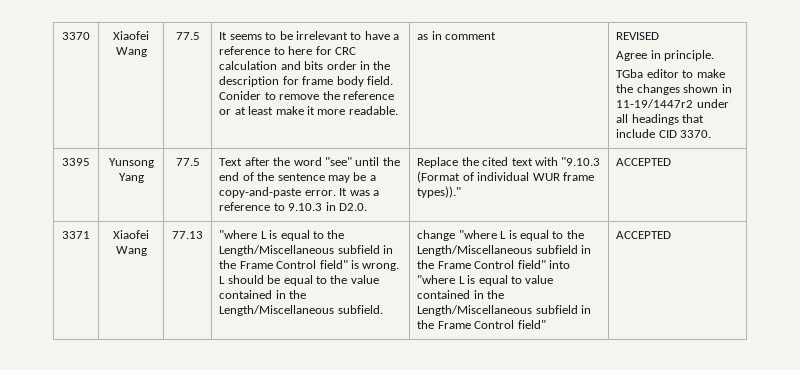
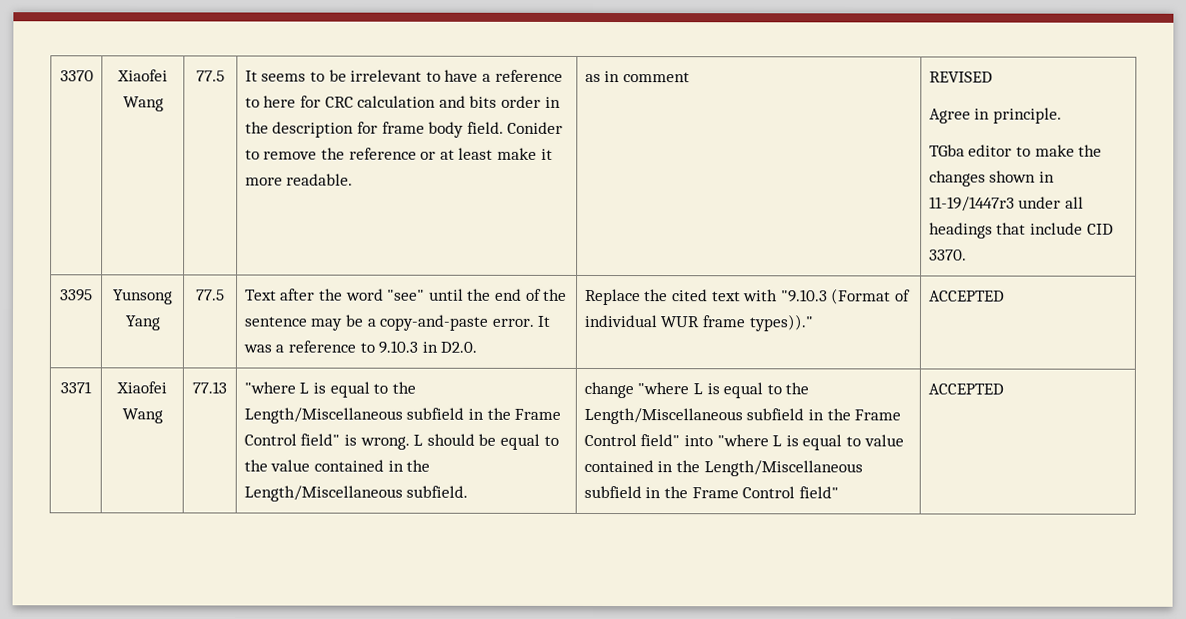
- TGba editor to make the changes shown in 11-19/1447r2 under all headings that include CID 3370.
+ TGba editor to make the changes shown in 11-19/1447r3 under all headings that include CID 3370.

